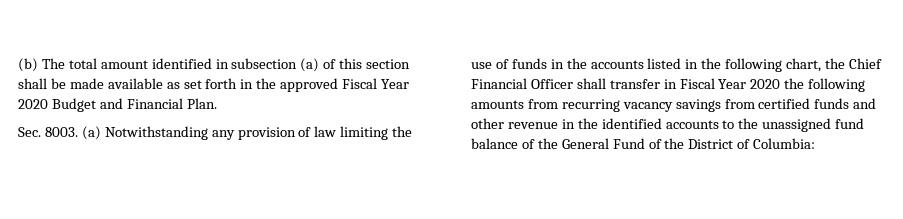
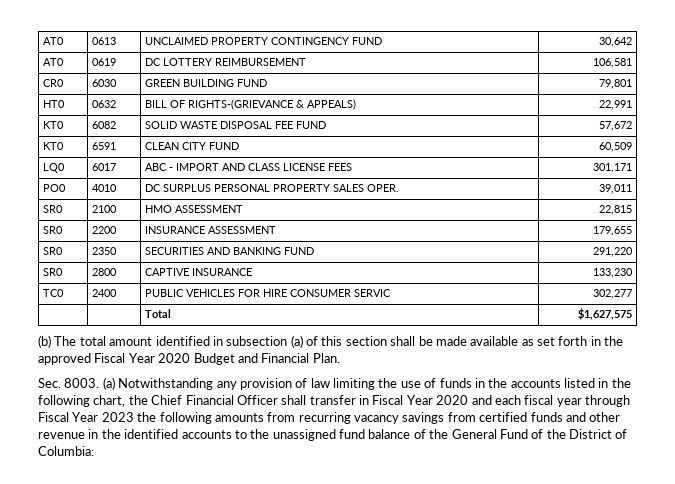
+ AT0 | 0613 | UNCLAIMED PROPERTY CONTINGENCY FUND | 30,642
+ AT0 | 0619 | DC LOTTERY REIMBURSEMENT | 106,581
+ CR0 | 6030 | GREEN BUILDING FUND | 79,801
+ HT0 | 0632 | BILL OF RIGHTS-(GRIEVANCE & APPEALS) | 22,991
+ KT0 | 6082 | SOLID WASTE DISPOSAL FEE FUND | 57,672
+ KT0 | 6591 | CLEAN CITY FUND | 60,509
+ LQ0 | 6017 | ABC - IMPORT AND CLASS LICENSE FEES | 301,171
+ PO0 | 4010 | DC SURPLUS PERSONAL PROPERTY SALES OPER. | 39,011
+ SR0 | 2100 | HMO ASSESSMENT | 22,815
+ SR0 | 2200 | INSURANCE ASSESSMENT | 179,655
+ SR0 | 2350 | SECURITIES AND BANKING FUND | 291,220
+ SR0 | 2800 | CAPTIVE INSURANCE | 133,230
+ TC0 | 2400 | PUBLIC VEHICLES FOR HIRE CONSUMER SERVIC | 302,277
+ | | Total | $1,627,575
- (a) Notwithstanding any provision of law limiting the use of funds in the accounts listed in the following chart, the Chief Financial Officer shall transfer in Fiscal Year 2020 the following amounts from recurring vacancy savings from certified funds and other revenue in the identified accounts to the unassigned fund balance of the General Fund of the District of Columbia:
+ (a) Notwithstanding any provision of law limiting the use of funds in the accounts listed in the following chart, the Chief Financial Officer shall transfer in Fiscal Year 2020 and each fiscal year through Fiscal Year 2023 the following amounts from recurring vacancy savings from certified funds and other revenue in the identified accounts to the unassigned fund balance of the General Fund of the District of Columbia:

